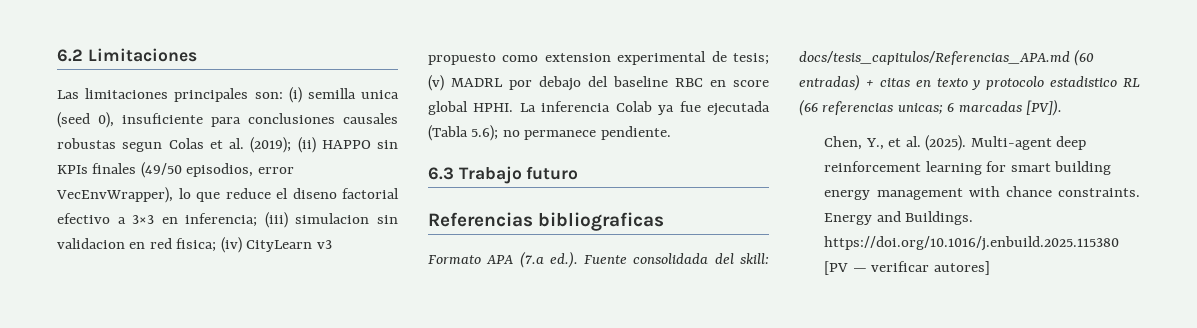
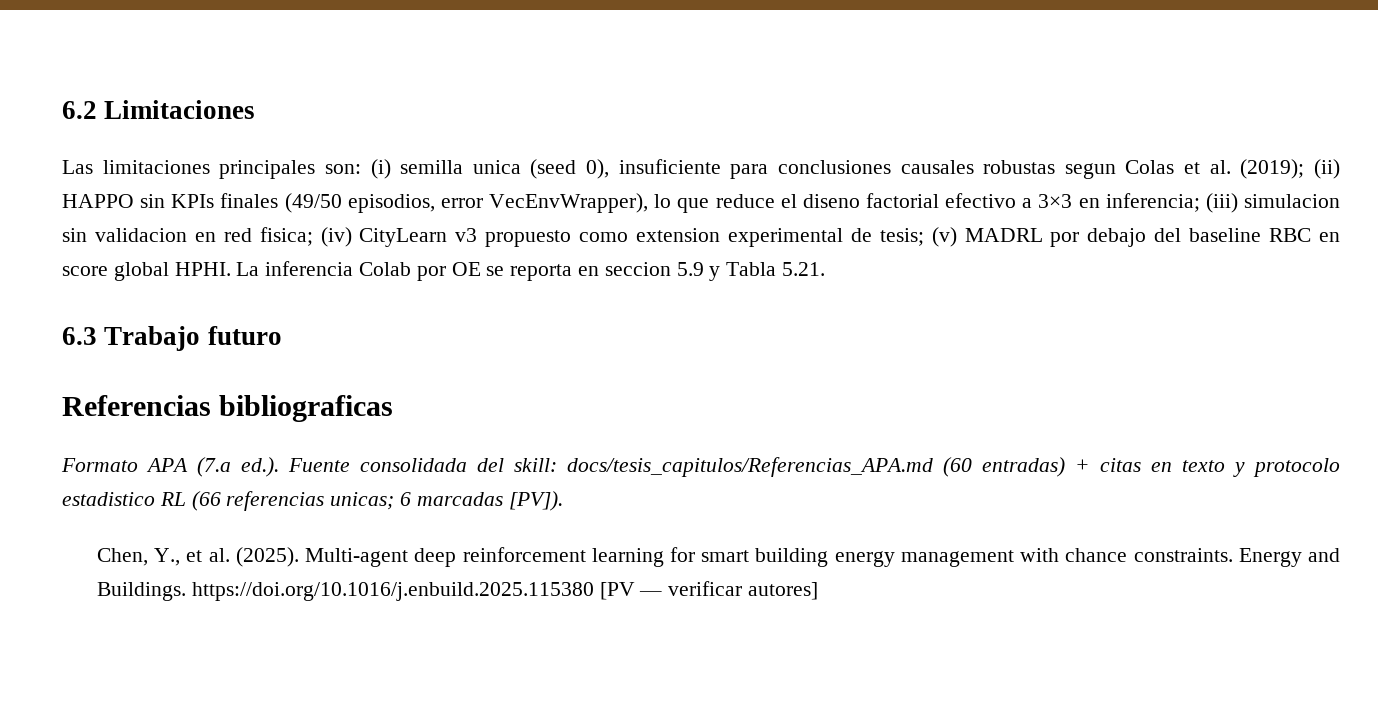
- La inferencia Colab ya fue ejecutada (Tabla 5.6); no permanece pendiente.
+ La inferencia Colab por OE se reporta en seccion 5.9 y Tabla 5.21.

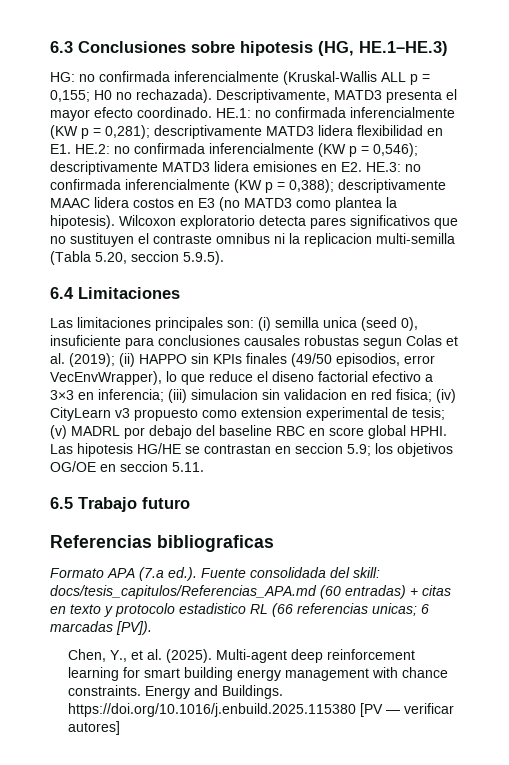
- 6.2 Limitaciones
+ 6.3 Conclusiones sobre hipotesis (HG, HE.1–HE.3)
+ HG: no confirmada inferencialmente (Kruskal-Wallis ALL p = 0,155; H0 no rechazada). Descriptivamente, MATD3 presenta el mayor efecto coordinado. HE.1: no confirmada inferencialmente (KW p = 0,281); descriptivamente MATD3 lidera flexibilidad en E1. HE.2: no confirmada inferencialmente (KW p = 0,546); descriptivamente MATD3 lidera emisiones en E2. HE.3: no confirmada inferencialmente (KW p = 0,388); descriptivamente MAAC lidera costos en E3 (no MATD3 como plantea la hipotesis). Wilcoxon exploratorio detecta pares significativos que no sustituyen el contraste omnibus ni la replicacion multi-semilla (Tabla 5.20, seccion 5.9.5).
+ 6.4 Limitaciones
- La inferencia Colab por OE se reporta en seccion 5.9 y Tabla 5.21.
- 6.3 Trabajo futuro
+ Las hipotesis HG/HE se contrastan en seccion 5.9; los objetivos OG/OE en seccion 5.11.
+ 6.5 Trabajo futuro

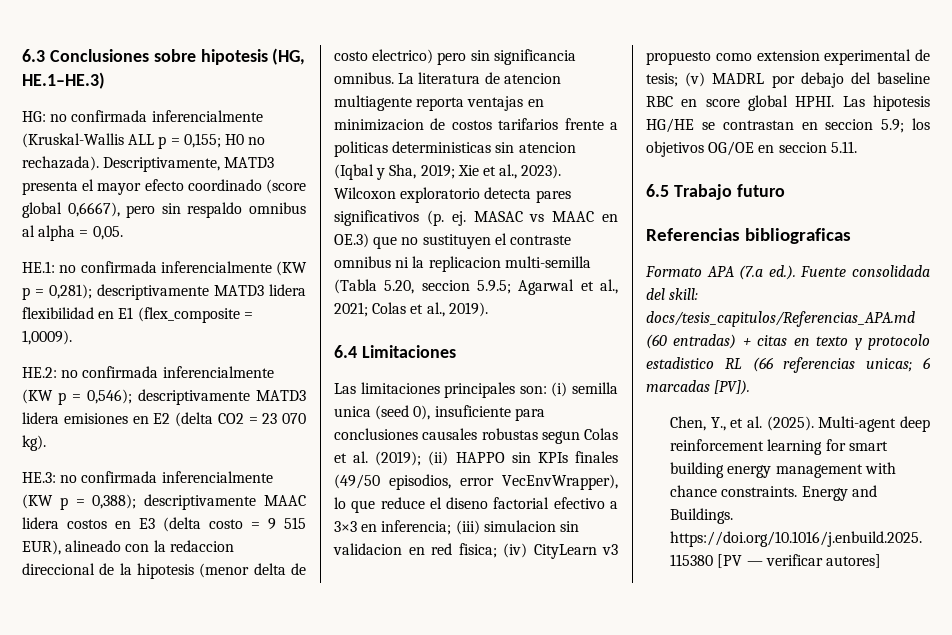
- Descriptivamente, MATD3 presenta el mayor efecto coordinado. HE.1: no confirmada inferencialmente (KW p = 0,281); descriptivamente MATD3 lidera flexibilidad en E1. HE.2: no confirmada inferencialmente (KW p = 0,546); descriptivamente MATD3 lidera emisiones en E2. HE.3: no confirmada inferencialmente (KW p = 0,388); descriptivamente MAAC lidera costos en E3 (no MATD3 como plantea la hipotesis).
+ Descriptivamente, MATD3 presenta el mayor efecto coordinado (score global 0,6667), pero sin respaldo omnibus al alpha = 0,05.
+ HE.1: no confirmada inferencialmente (KW p = 0,281); descriptivamente MATD3 lidera flexibilidad en E1 (flex_composite = 1,0009).
+ HE.2: no confirmada inferencialmente (KW p = 0,546); descriptivamente MATD3 lidera emisiones en E2 (delta CO2 = 23 070 kg).
+ HE.3: no confirmada inferencialmente (KW p = 0,388); descriptivamente MAAC lidera costos en E3 (delta costo = 9 515 EUR), alineado con la redaccion direccional de la hipotesis (menor delta de costo electrico) pero sin significancia omnibus. La literatura de atencion multiagente reporta ventajas en minimizacion de costos tarifarios frente a politicas deterministicas sin atencion (Iqbal y Sha, 2019; Xie et al., 2023).
- Wilcoxon exploratorio detecta pares significativos que no sustituyen el contraste omnibus ni la replicacion multi-semilla (Tabla 5.20, seccion 5.9.5).
+ Wilcoxon exploratorio detecta pares significativos (p. ej. MASAC vs MAAC en OE.3) que no sustituyen el contraste omnibus ni la replicacion multi-semilla (Tabla 5.20, seccion 5.9.5; Agarwal et al., 2021; Colas et al., 2019).

